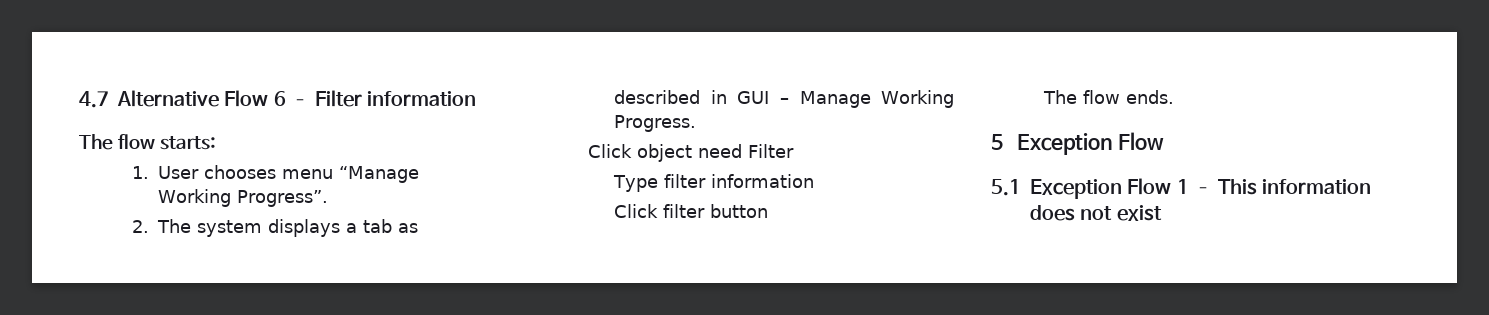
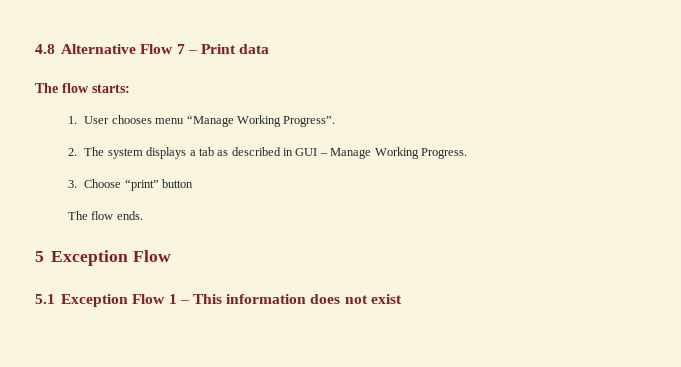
- 4.7 Alternative Flow 6 – Filter information
+ 4.8 Alternative Flow 7 – Print data
- Click object need Filter
- Type filter information
- Click filter button
+ 3. Choose “print” button

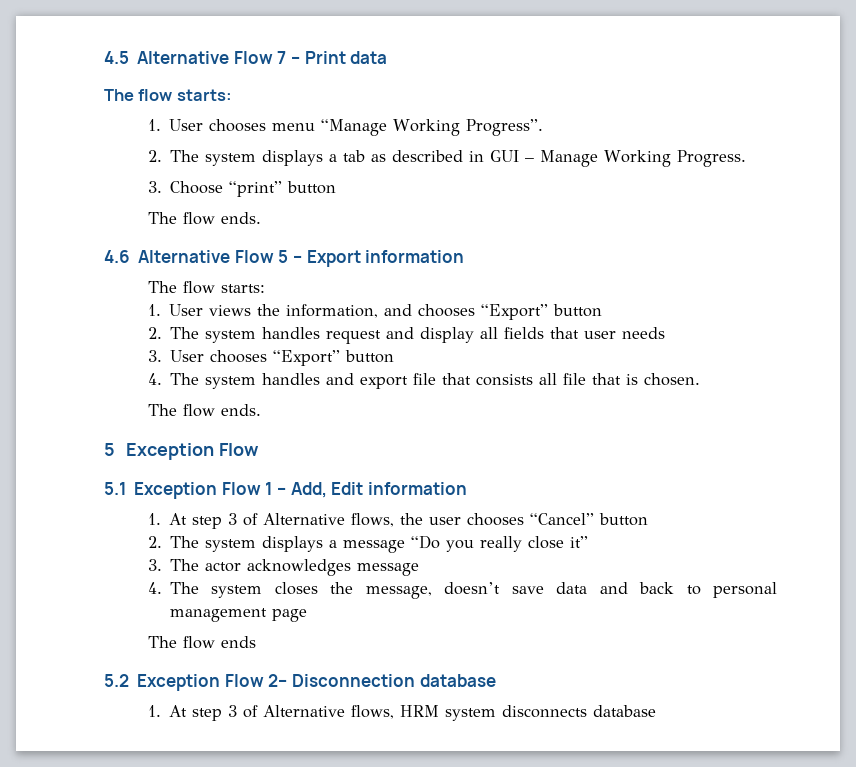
- 4.8 Alternative Flow 7 – Print data
+ 4.5 Alternative Flow 7 – Print data
+ 4.6 Alternative Flow 5 – Export information
+ The flow starts:
+ 1. User views the information, and chooses “Export” button
+ 2. The system handles request and display all fields that user needs
+ 3. User chooses “Export” button
+ 4. The system handles and export file that consists all file that is chosen.
+ The flow ends.
- 5.1 Exception Flow 1 – This information does not exist
+ 5.1 Exception Flow 1 – Add, Edit information
+ 1. At step 3 of Alternative flows, the user chooses “Cancel” button
+ 2. The system displays a message “Do you really close it”
+ 3. The actor acknowledges message
+ 4. The system closes the message, doesn’t save data and back to personal management page
+ The flow ends
+ 5.2 Exception Flow 2– Disconnection database
+ 1. At step 3 of Alternative flows, HRM system disconnects database

